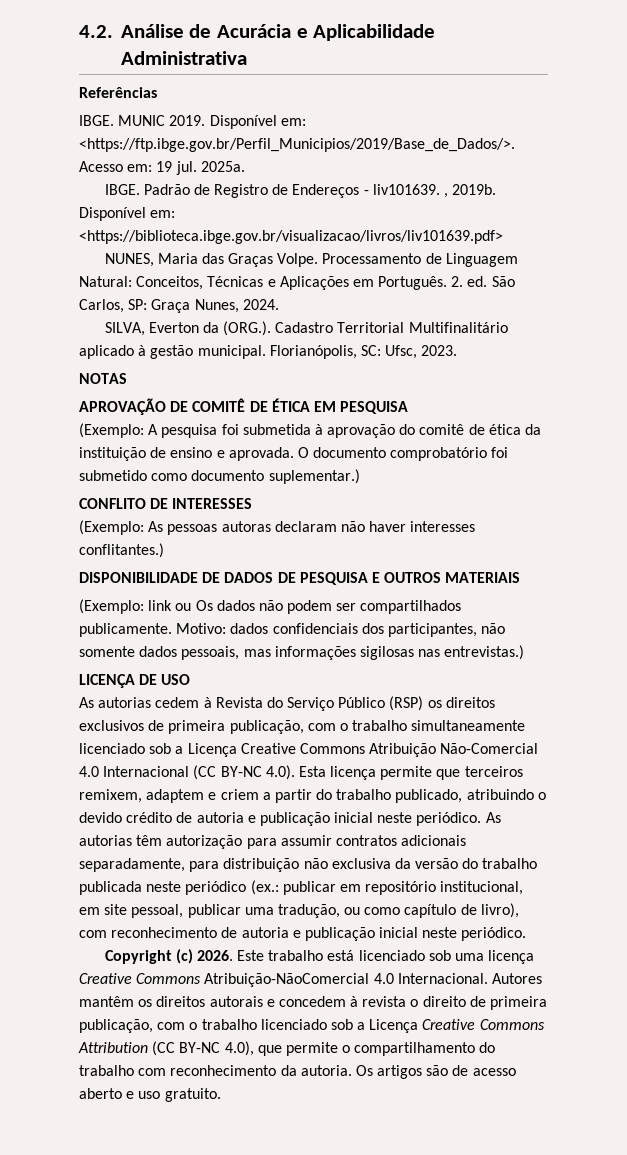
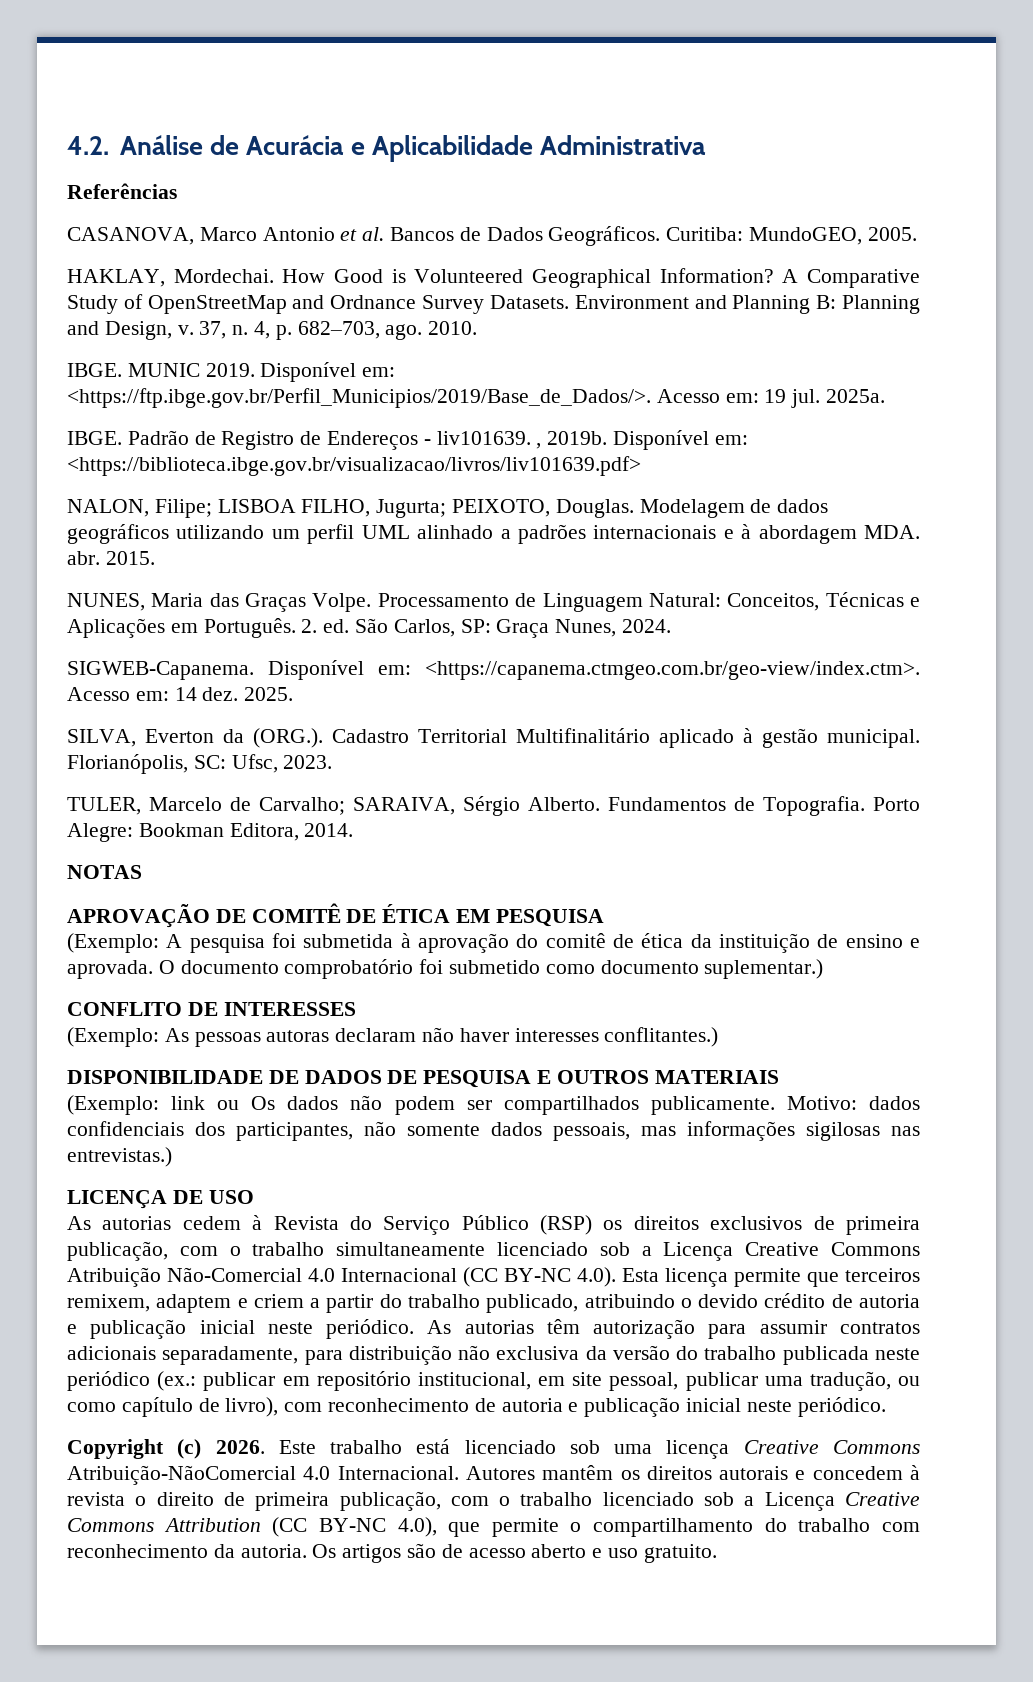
+ CASANOVA, Marco Antonio et al. Bancos de Dados Geográficos. Curitiba: MundoGEO, 2005.
+ HAKLAY, Mordechai. How Good is Volunteered Geographical Information? A Comparative Study of OpenStreetMap and Ordnance Survey Datasets. Environment and Planning B: Planning and Design, v. 37, n. 4, p. 682–703, ago. 2010.
+ NALON, Filipe; LISBOA FILHO, Jugurta; PEIXOTO, Douglas. Modelagem de dados geográficos utilizando um perfil UML alinhado a padrões internacionais e à abordagem MDA. abr. 2015.
+ SIGWEB-Capanema. Disponível em: <https://capanema.ctmgeo.com.br/geo-view/index.ctm>. Acesso em: 14 dez. 2025.
+ TULER, Marcelo de Carvalho; SARAIVA, Sérgio Alberto. Fundamentos de Topografia. Porto Alegre: Bookman Editora, 2014.

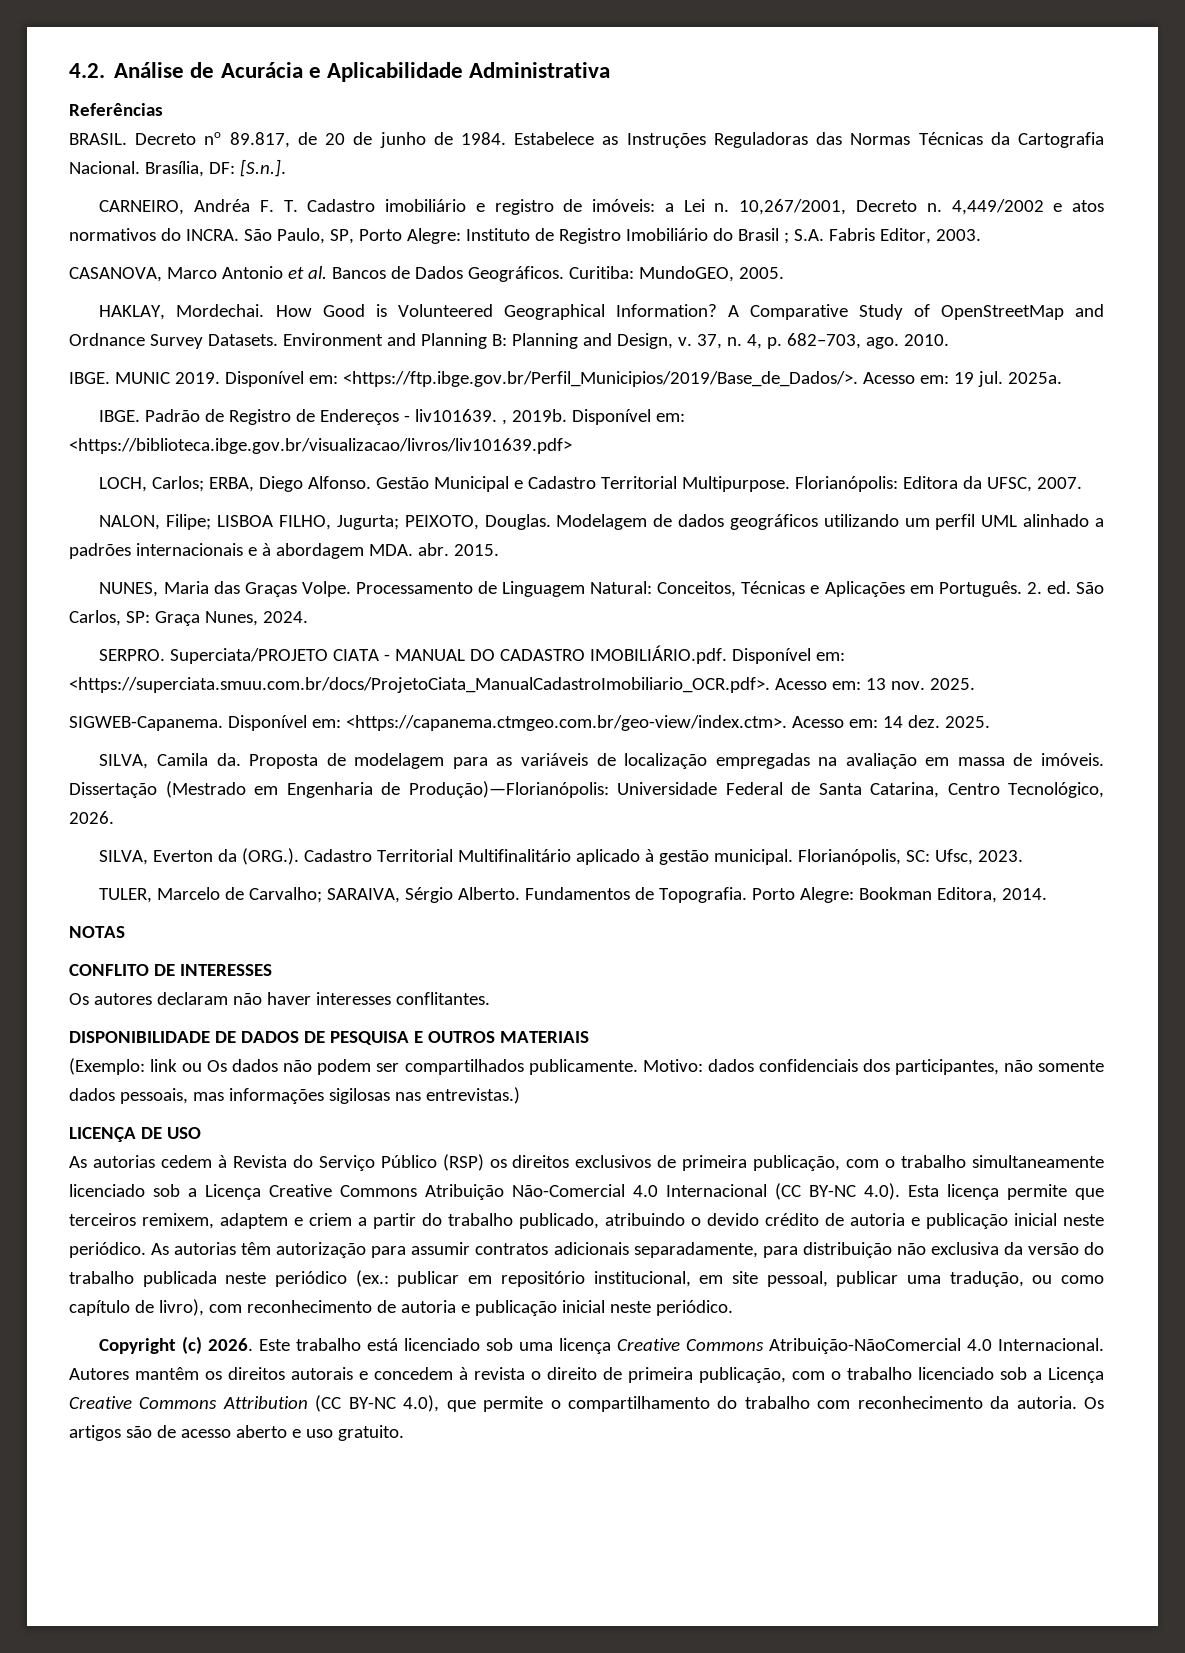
+ BRASIL. Decreto no 89.817, de 20 de junho de 1984. Estabelece as Instruções Reguladoras das Normas Técnicas da Cartografia Nacional. Brasília, DF: [S.n.].
+ CARNEIRO, Andréa F. T. Cadastro imobiliário e registro de imóveis: a Lei n. 10,267/2001, Decreto n. 4,449/2002 e atos normativos do INCRA. São Paulo, SP, Porto Alegre: Instituto de Registro Imobiliário do Brasil ; S.A. Fabris Editor, 2003.
+ LOCH, Carlos; ERBA, Diego Alfonso. Gestão Municipal e Cadastro Territorial Multipurpose. Florianópolis: Editora da UFSC, 2007.
+ SERPRO. Superciata/PROJETO CIATA - MANUAL DO CADASTRO IMOBILIÁRIO.pdf. Disponível em: <https://superciata.smuu.com.br/docs/ProjetoCiata_ManualCadastroImobiliario_OCR.pdf>. Acesso em: 13 nov. 2025.
+ SILVA, Camila da. Proposta de modelagem para as variáveis de localização empregadas na avaliação em massa de imóveis. Dissertação (Mestrado em Engenharia de Produção)—Florianópolis: Universidade Federal de Santa Catarina, Centro Tecnológico, 2026.
- APROVAÇÃO DE COMITÊ DE ÉTICA EM PESQUISA
- (Exemplo: A pesquisa foi submetida à aprovação do comitê de ética da instituição de ensino e aprovada. O documento comprobatório foi submetido como documento suplementar.)
- (Exemplo: As pessoas autoras declaram não haver interesses conflitantes.)
+ Os autores declaram não haver interesses conflitantes.

